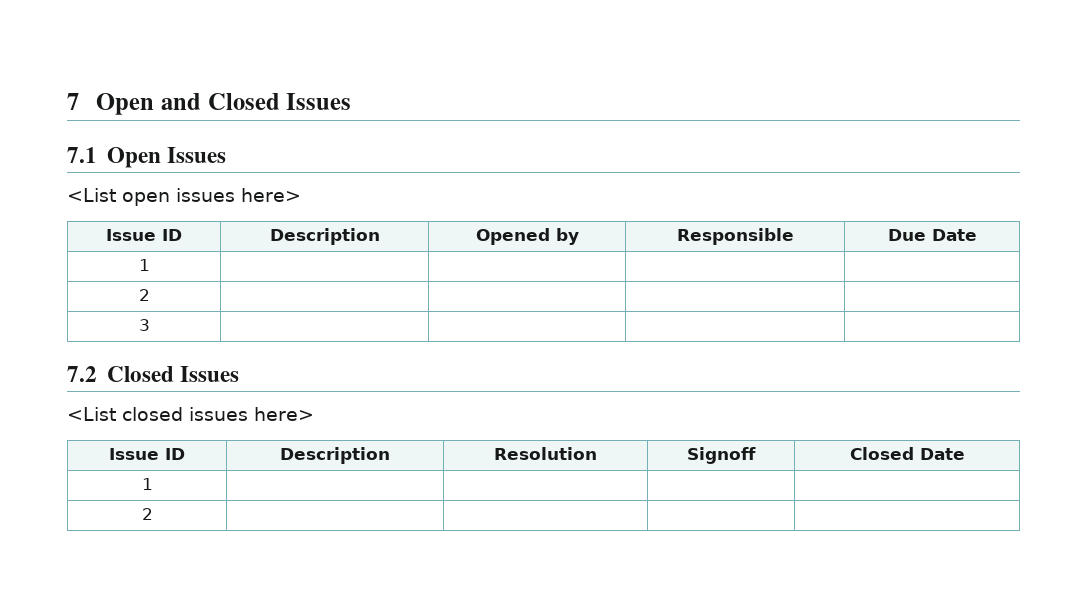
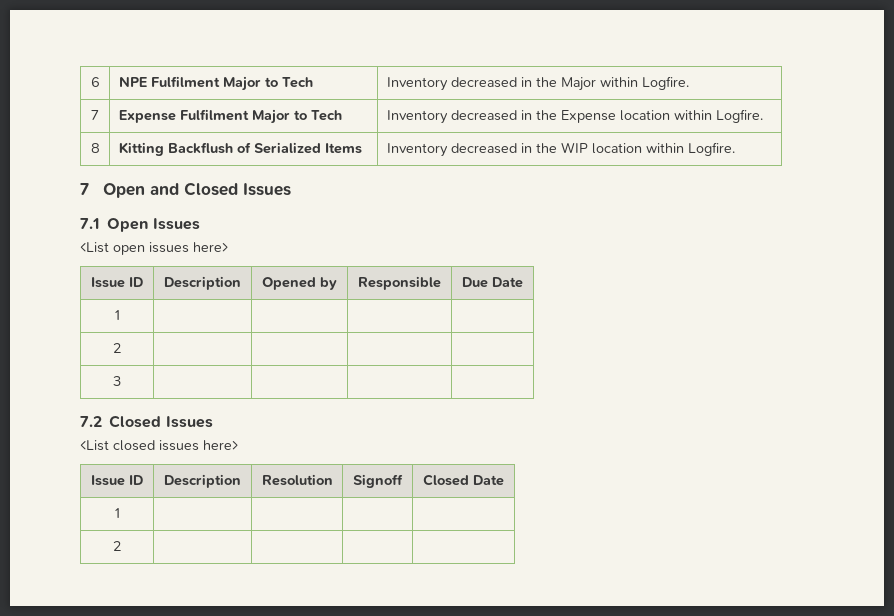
+ 6 | NPE Fulfilment Major to Tech | Inventory decreased in the Major within Logfire.
+ 7 | Expense Fulfilment Major to Tech | Inventory decreased in the Expense location within Logfire.
+ 8 | Kitting Backflush of Serialized Items | Inventory decreased in the WIP location within Logfire.

